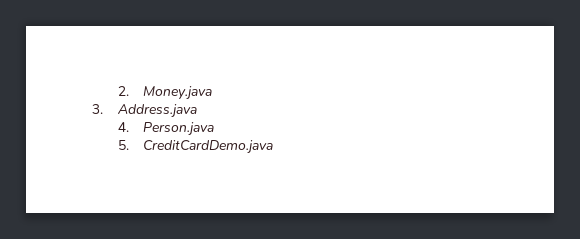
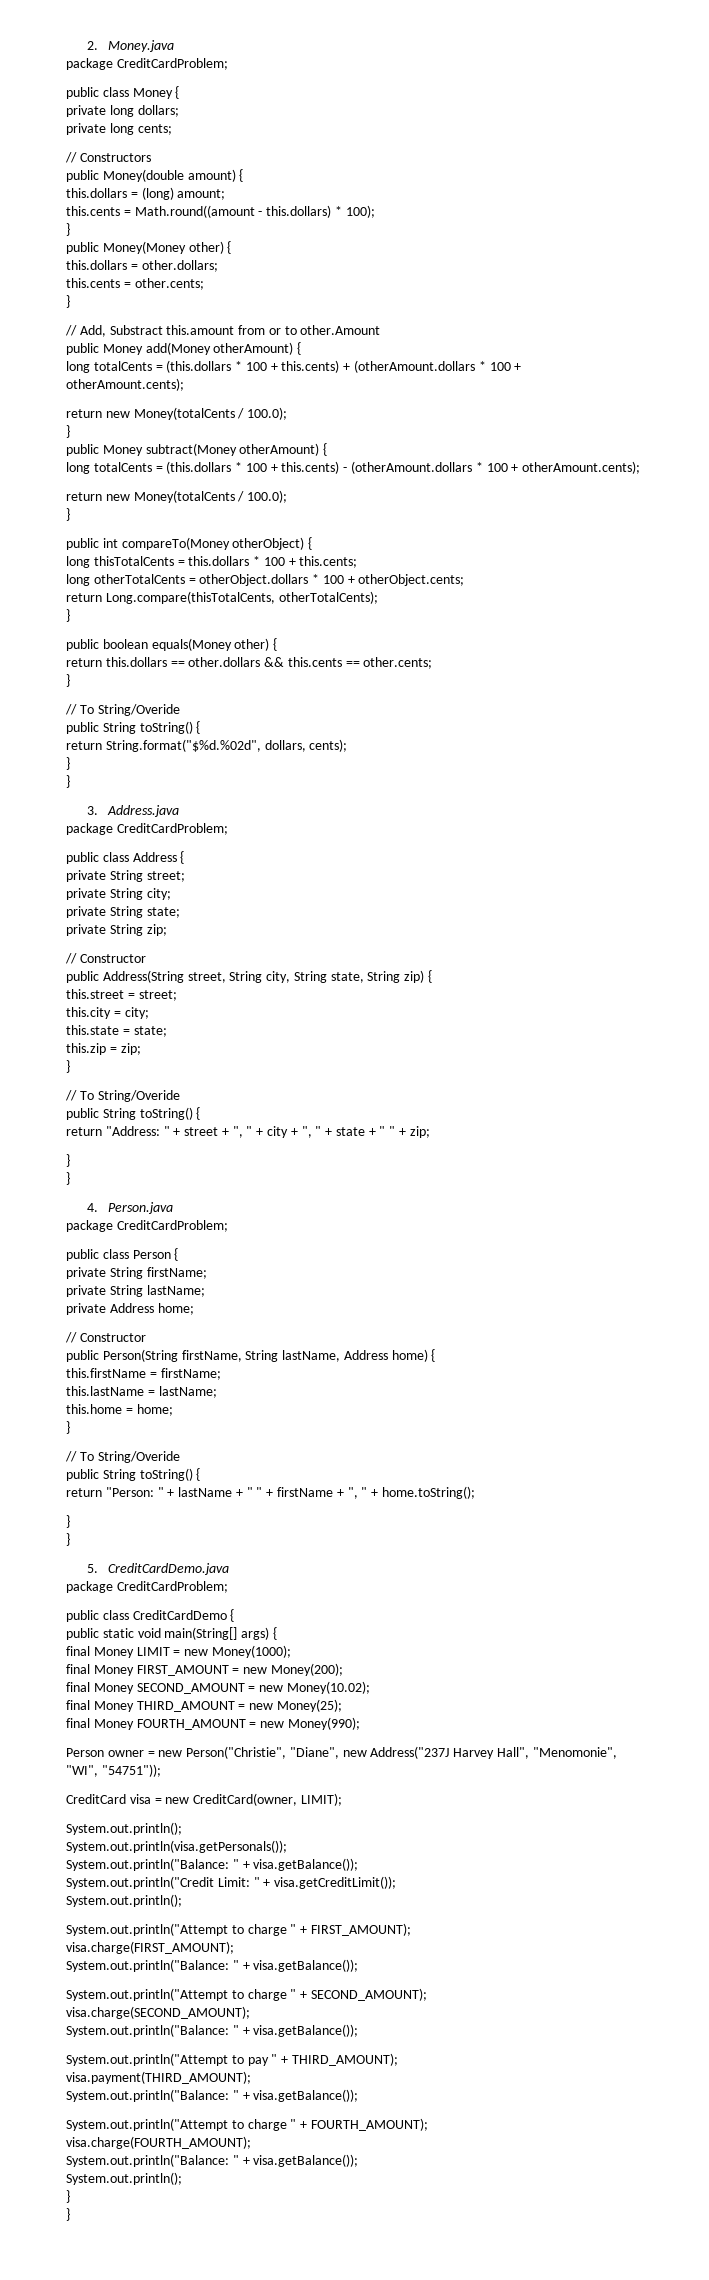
  2. Money.java
+ package CreditCardProblem;
+ public class Money {
+ private long dollars;
+ private long cents;
+ // Constructors
+ public Money(double amount) {
+ this.dollars = (long) amount;
+ this.cents = Math.round((amount - this.dollars) * 100);
+ }
+ public Money(Money other) {
+ this.dollars = other.dollars;
+ this.cents = other.cents;
+ }
+ // Add, Substract this.amount from or to other.Amount
+ public Money add(Money otherAmount) {
+ long totalCents = (this.dollars * 100 + this.cents) + (otherAmount.dollars * 100 + otherAmount.cents);
+ return new Money(totalCents / 100.0);
+ }
+ public Money subtract(Money otherAmount) {
+ long totalCents = (this.dollars * 100 + this.cents) - (otherAmount.dollars * 100 + otherAmount.cents);
+ return new Money(totalCents / 100.0);
+ }
+ public int compareTo(Money otherObject) {
+ long thisTotalCents = this.dollars * 100 + this.cents;
+ long otherTotalCents = otherObject.dollars * 100 + otherObject.cents;
+ return Long.compare(thisTotalCents, otherTotalCents);
+ }
+ public boolean equals(Money other) {
+ return this.dollars == other.dollars && this.cents == other.cents;
+ }
+ // To String/Overide
+ public String toString() {
+ return String.format("$%d.%02d", dollars, cents);
+ }
+ }
  3. Address.java
+ package CreditCardProblem;
+ public class Address {
+ private String street;
+ private String city;
+ private String state;
+ private String zip;
+ // Constructor
+ public Address(String street, String city, String state, String zip) {
+ this.street = street;
+ this.city = city;
+ this.state = state;
+ this.zip = zip;
+ }
+ // To String/Overide
+ public String toString() {
+ return "Address: " + street + ", " + city + ", " + state + " " + zip;
+ }
+ }
  4. Person.java
+ package CreditCardProblem;
+ public class Person {
+ private String firstName;
+ private String lastName;
+ private Address home;
+ // Constructor
+ public Person(String firstName, String lastName, Address home) {
+ this.firstName = firstName;
+ this.lastName = lastName;
+ this.home = home;
+ }
+ // To String/Overide
+ public String toString() {
+ return "Person: " + lastName + " " + firstName + ", " + home.toString();
+ }
+ }
  5. CreditCardDemo.java
+ package CreditCardProblem;
+ public class CreditCardDemo {
+ public static void main(String[] args) {
+ final Money LIMIT = new Money(1000);
+ final Money FIRST_AMOUNT = new Money(200);
+ final Money SECOND_AMOUNT = new Money(10.02);
+ final Money THIRD_AMOUNT = new Money(25);
+ final Money FOURTH_AMOUNT = new Money(990);
+ Person owner = new Person("Christie", "Diane", new Address("237J Harvey Hall", "Menomonie", "WI", "54751"));
+ CreditCard visa = new CreditCard(owner, LIMIT);
+ System.out.println();
+ System.out.println(visa.getPersonals());
+ System.out.println("Balance: " + visa.getBalance());
+ System.out.println("Credit Limit: " + visa.getCreditLimit());
+ System.out.println();
+ System.out.println("Attempt to charge " + FIRST_AMOUNT);
+ visa.charge(FIRST_AMOUNT);
+ System.out.println("Balance: " + visa.getBalance());
+ System.out.println("Attempt to charge " + SECOND_AMOUNT);
+ visa.charge(SECOND_AMOUNT);
+ System.out.println("Balance: " + visa.getBalance());
+ System.out.println("Attempt to pay " + THIRD_AMOUNT);
+ visa.payment(THIRD_AMOUNT);
+ System.out.println("Balance: " + visa.getBalance());
+ System.out.println("Attempt to charge " + FOURTH_AMOUNT);
+ visa.charge(FOURTH_AMOUNT);
+ System.out.println("Balance: " + visa.getBalance());
+ System.out.println();
+ }
+ }

